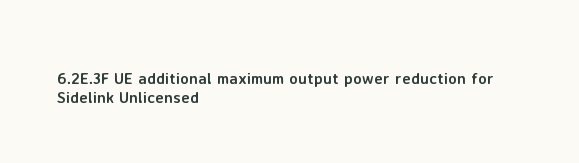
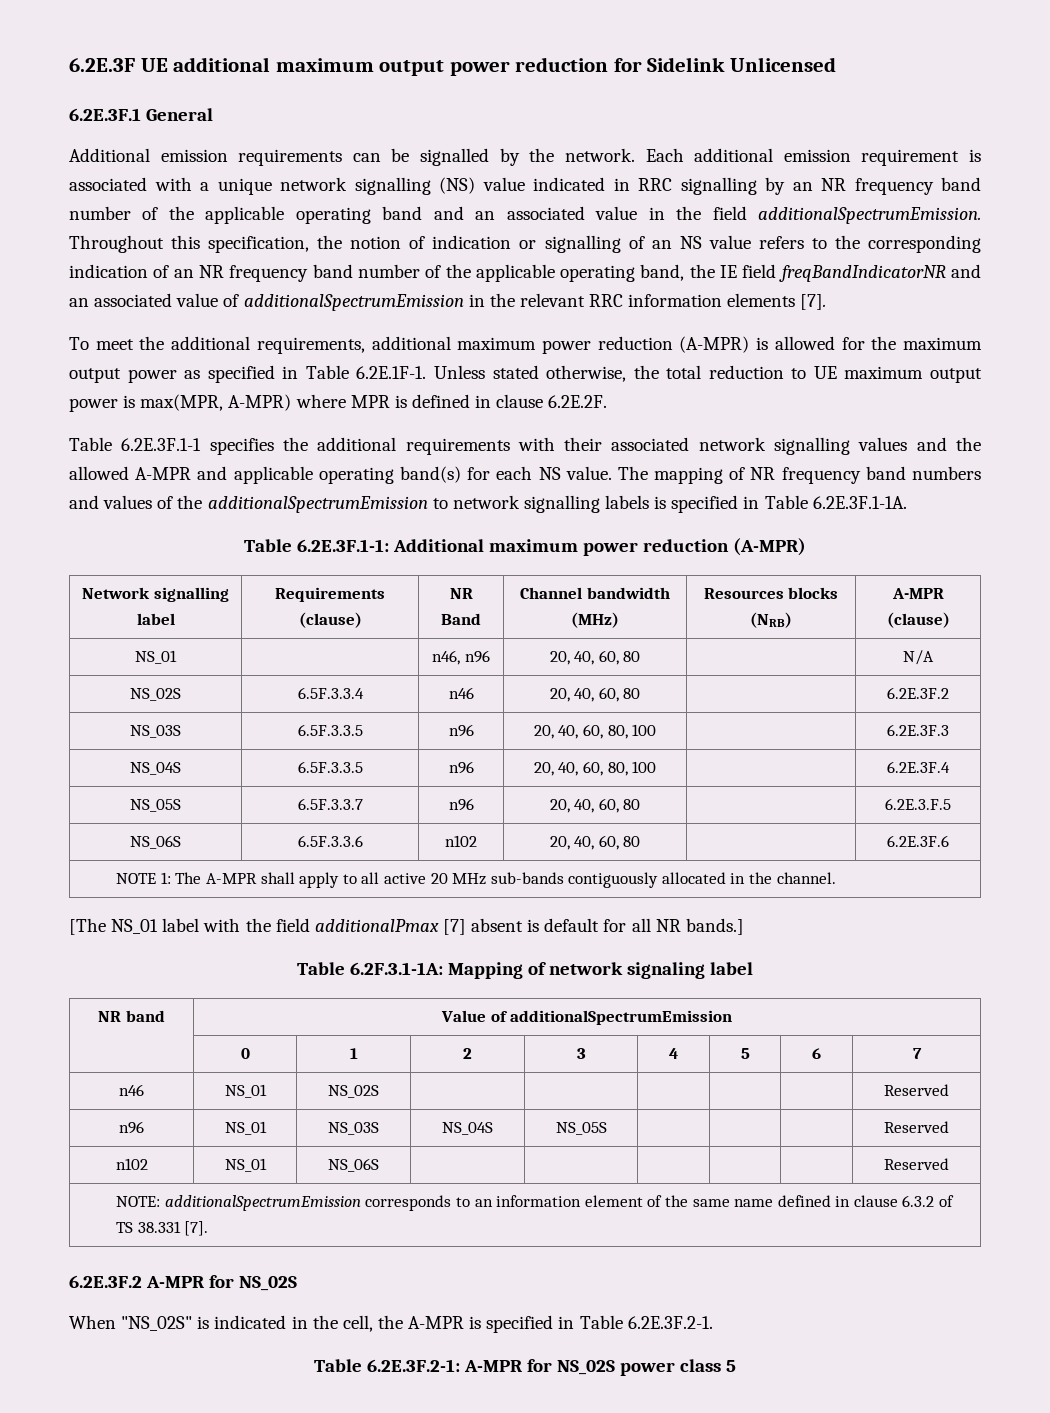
+ 6.2E.3F.1 General
+ Additional emission requirements can be signalled by the network. Each additional emission requirement is associated with a unique network signalling (NS) value indicated in RRC signalling by an NR frequency band number of the applicable operating band and an associated value in the field additionalSpectrumEmission. Throughout this specification, the notion of indication or signalling of an NS value refers to the corresponding indication of an NR frequency band number of the applicable operating band, the IE field freqBandIndicatorNR and an associated value of additionalSpectrumEmission in the relevant RRC information elements [7].
+ To meet the additional requirements, additional maximum power reduction (A-MPR) is allowed for the maximum output power as specified in Table 6.2E.1F-1. Unless stated otherwise, the total reduction to UE maximum output power is max(MPR, A-MPR) where MPR is defined in clause 6.2E.2F.
+ Table 6.2E.3F.1-1 specifies the additional requirements with their associated network signalling values and the allowed A-MPR and applicable operating band(s) for each NS value. The mapping of NR frequency band numbers and values of the additionalSpectrumEmission to network signalling labels is specified in Table 6.2E.3F.1-1A.
+ Table 6.2E.3F.1-1: Additional maximum power reduction (A-MPR)
+ Network signalling label | Requirements (clause) | NR Band | Channel bandwidth (MHz) | Resources blocks (NRB) | A-MPR (clause)
+ NS_01 | | n46, n96 | 20, 40, 60, 80 | | N/A
+ NS_02S | 6.5F.3.3.4 | n46 | 20, 40, 60, 80 | | 6.2E.3F.2
+ NS_03S | 6.5F.3.3.5 | n96 | 20, 40, 60, 80, 100 | | 6.2E.3F.3
+ NS_04S | 6.5F.3.3.5 | n96 | 20, 40, 60, 80, 100 | | 6.2E.3F.4
+ NS_05S | 6.5F.3.3.7 | n96 | 20, 40, 60, 80 | | 6.2E.3.F.5
+ NS_06S | 6.5F.3.3.6 | n102 | 20, 40, 60, 80 | | 6.2E.3F.6
+ NOTE 1: The A-MPR shall apply to all active 20 MHz sub-bands contiguously allocated in the channel.
+ [The NS_01 label with the field additionalPmax [7] absent is default for all NR bands.]
+ Table 6.2F.3.1-1A: Mapping of network signaling label
+ NR band | Value of additionalSpectrumEmission
+ | 0 | 1 | 2 | 3 | 4 | 5 | 6 | 7
+ n46 | NS_01 | NS_02S | | | | | | Reserved
+ n96 | NS_01 | NS_03S | NS_04S | NS_05S | | | | Reserved
+ n102 | NS_01 | NS_06S | | | | | | Reserved
+ NOTE: additionalSpectrumEmission corresponds to an information element of the same name defined in clause 6.3.2 of TS 38.331 [7].
+ 6.2E.3F.2 A-MPR for NS_02S
+ When "NS_02S" is indicated in the cell, the A-MPR is specified in Table 6.2E.3F.2-1.
+ Table 6.2E.3F.2-1: A-MPR for NS_02S power class 5

